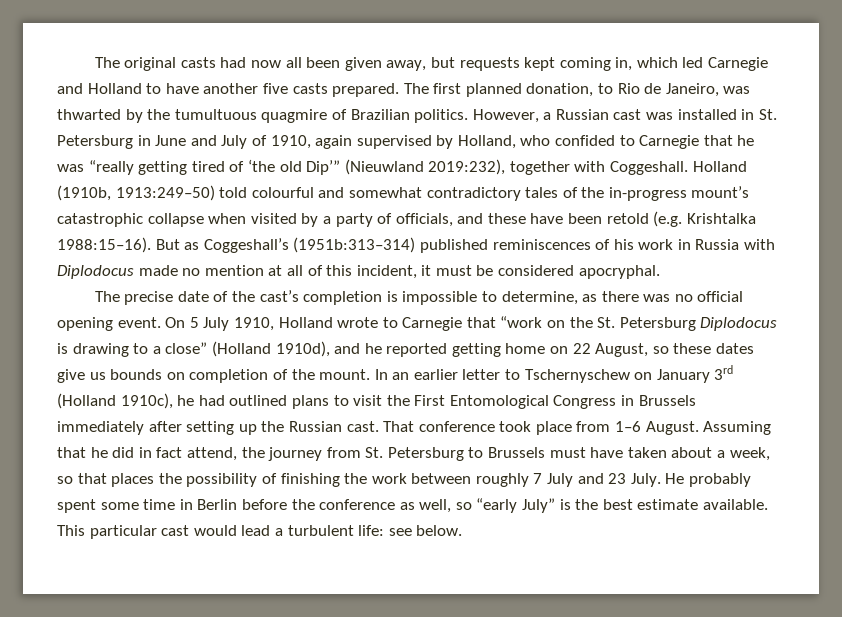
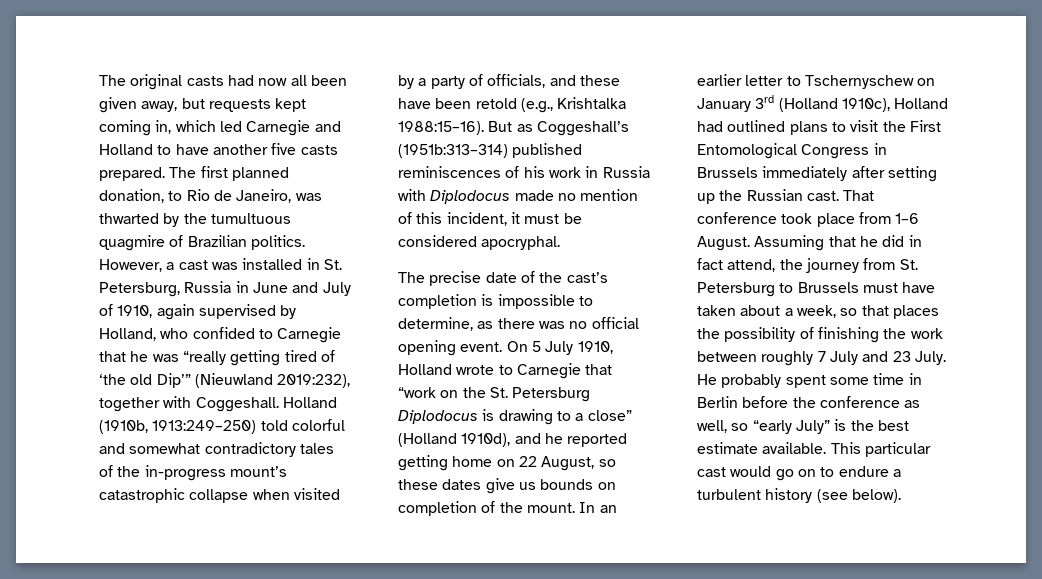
- However, a Russian cast was installed in St. Petersburg in June and July of 1910, again supervised by Holland, who confided to Carnegie that he was “really getting tired of ‘the old Dip’” (Nieuwland 2019:232), together with Coggeshall.
+ However, a cast was installed in St. Petersburg, Russia in June and July of 1910, again supervised by Holland, who confided to Carnegie that he was “really getting tired of ‘the old Dip’” (Nieuwland 2019:232), together with Coggeshall.
- Holland (1910b, 1913:249–50) told colourful and somewhat contradictory tales of the in-progress mount’s catastrophic collapse when visited by a party of officials, and these have been retold (e.g. Krishtalka 1988:15–16).
+ Holland (1910b, 1913:249–250) told colorful and somewhat contradictory tales of the in-progress mount’s catastrophic collapse when visited by a party of officials, and these have been retold (e.g., Krishtalka 1988:15–16).
- But as Coggeshall’s (1951b:313–314) published reminiscences of his work in Russia with Diplodocus made no mention at all of this incident, it must be considered apocryphal.
+ But as Coggeshall’s (1951b:313–314) published reminiscences of his work in Russia with Diplodocus made no mention of this incident, it must be considered apocryphal.
- In an earlier letter to Tschernyschew on January 3rd (Holland 1910c), he had outlined plans to visit the First Entomological Congress in Brussels immediately after setting up the Russian cast.
+ In an earlier letter to Tschernyschew on January 3rd (Holland 1910c), Holland had outlined plans to visit the First Entomological Congress in Brussels immediately after setting up the Russian cast.
- This particular cast would lead a turbulent life: see below.
+ This particular cast would go on to endure a turbulent history (see below).

